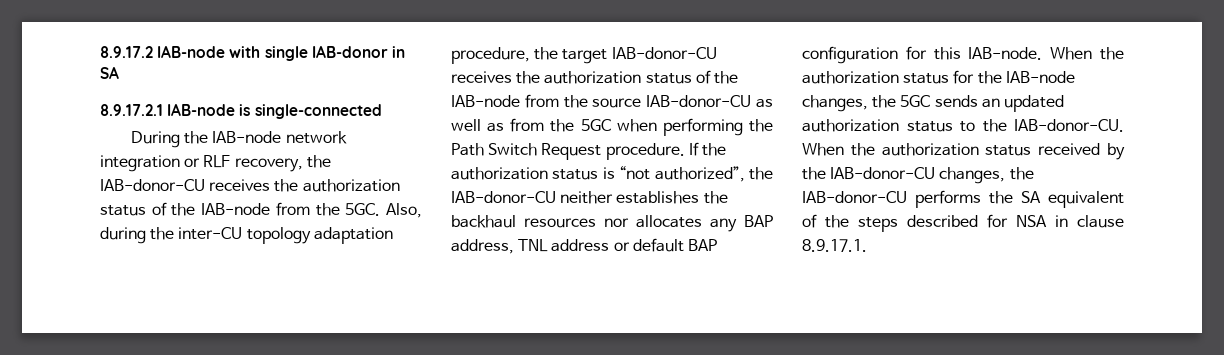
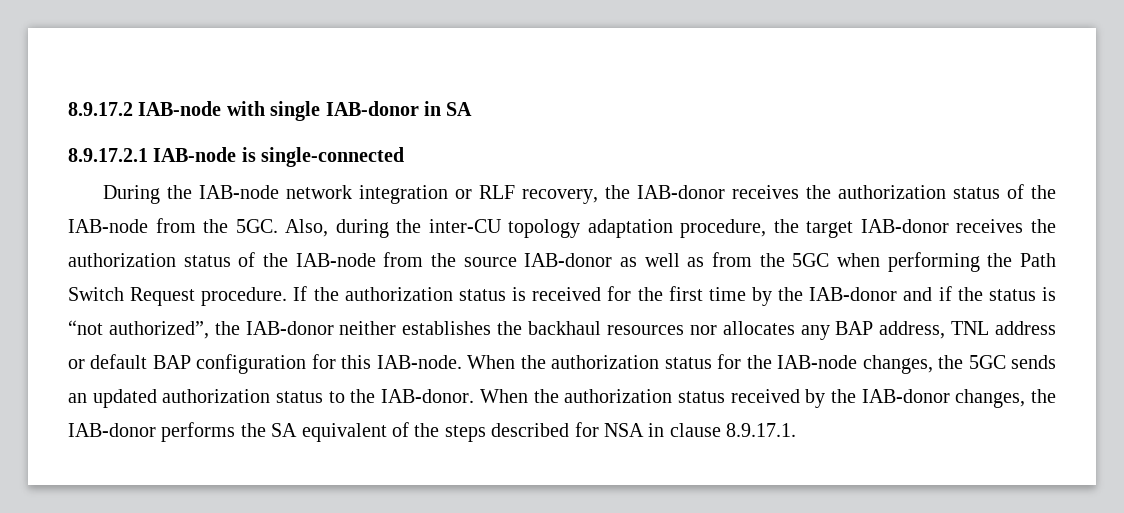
- During the IAB-node network integration or RLF recovery, the IAB-donor-CU receives the authorization status of the IAB-node from the 5GC.
+ During the IAB-node network integration or RLF recovery, the IAB-donor receives the authorization status of the IAB-node from the 5GC.
- Also, during the inter-CU topology adaptation procedure, the target IAB-donor-CU receives the authorization status of the IAB-node from the source IAB-donor-CU as well as from the 5GC when performing the Path Switch Request procedure.
+ Also, during the inter-CU topology adaptation procedure, the target IAB-donor receives the authorization status of the IAB-node from the source IAB-donor as well as from the 5GC when performing the Path Switch Request procedure.
- If the authorization status is “not authorized”, the IAB-donor-CU neither establishes the backhaul resources nor allocates any BAP address, TNL address or default BAP configuration for this IAB-node.
+ If the authorization status is received for the first time by the IAB-donor and if the status is “not authorized”, the IAB-donor neither establishes the backhaul resources nor allocates any BAP address, TNL address or default BAP configuration for this IAB-node.
- When the authorization status for the IAB-node changes, the 5GC sends an updated authorization status to the IAB-donor-CU.
+ When the authorization status for the IAB-node changes, the 5GC sends an updated authorization status to the IAB-donor.
- When the authorization status received by the IAB-donor-CU changes, the IAB-donor-CU performs the SA equivalent of the steps described for NSA in clause 8.9.17.1.
+ When the authorization status received by the IAB-donor changes, the IAB-donor performs the SA equivalent of the steps described for NSA in clause 8.9.17.1.

